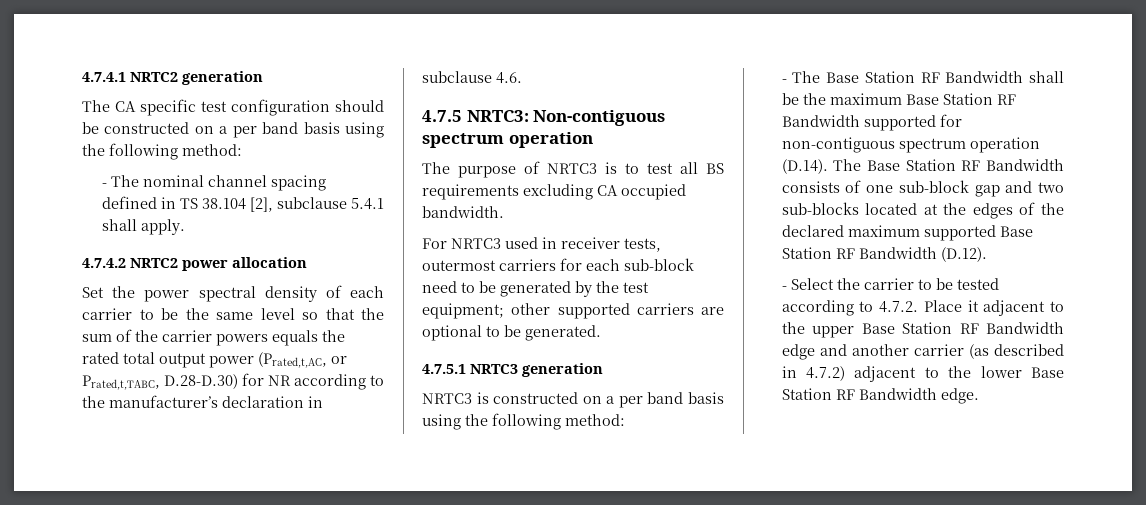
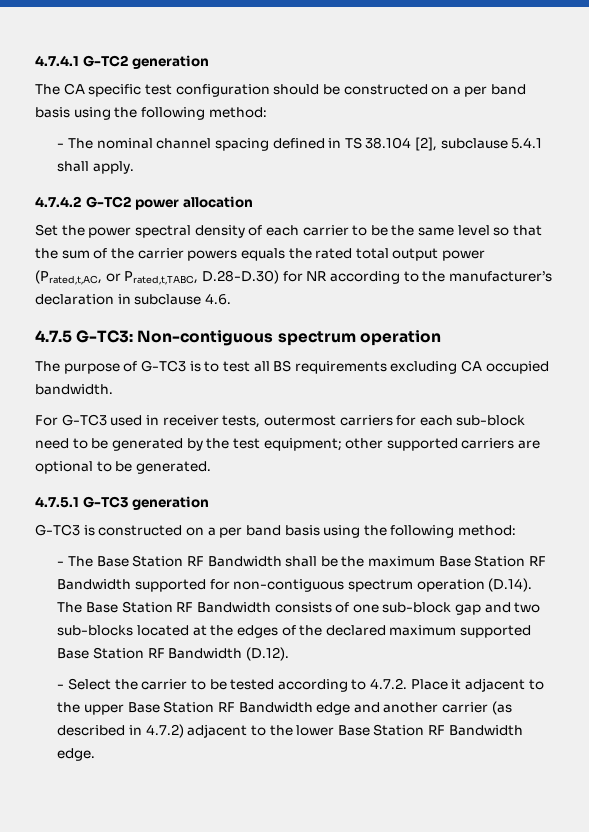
- 4.7.4.1 NRTC2 generation
+ 4.7.4.1 G-TC2 generation
- 4.7.4.2 NRTC2 power allocation
+ 4.7.4.2 G-TC2 power allocation
- 4.7.5 NRTC3: Non-contiguous spectrum operation
+ 4.7.5 G-TC3: Non-contiguous spectrum operation
- The purpose of NRTC3 is to test all BS requirements excluding CA occupied bandwidth.
+ The purpose of G-TC3 is to test all BS requirements excluding CA occupied bandwidth.
- For NRTC3 used in receiver tests, outermost carriers for each sub-block need to be generated by the test equipment; other supported carriers are optional to be generated.
+ For G-TC3 used in receiver tests, outermost carriers for each sub-block need to be generated by the test equipment; other supported carriers are optional to be generated.
- 4.7.5.1 NRTC3 generation
- NRTC3 is constructed on a per band basis using the following method:
+ 4.7.5.1 G-TC3 generation
+ G-TC3 is constructed on a per band basis using the following method:

